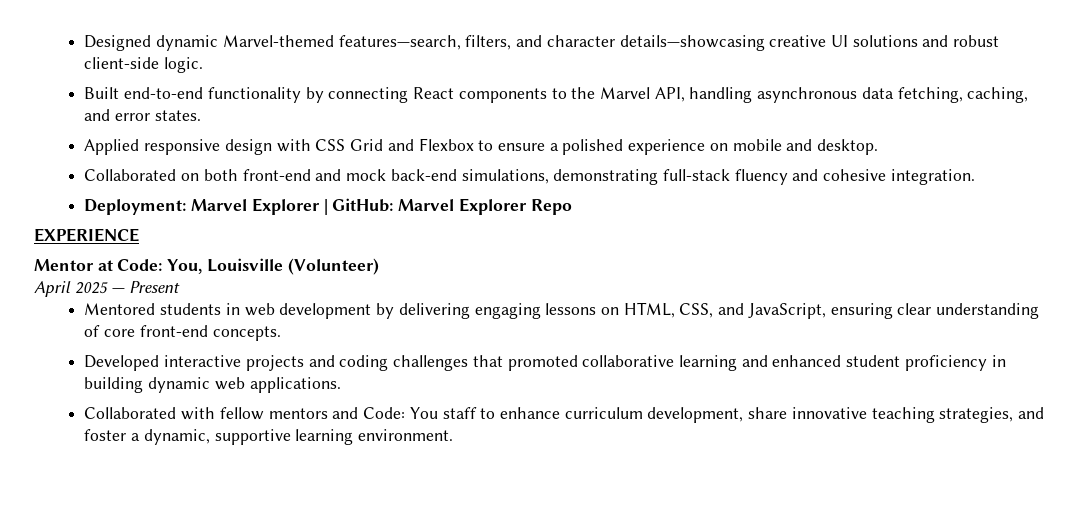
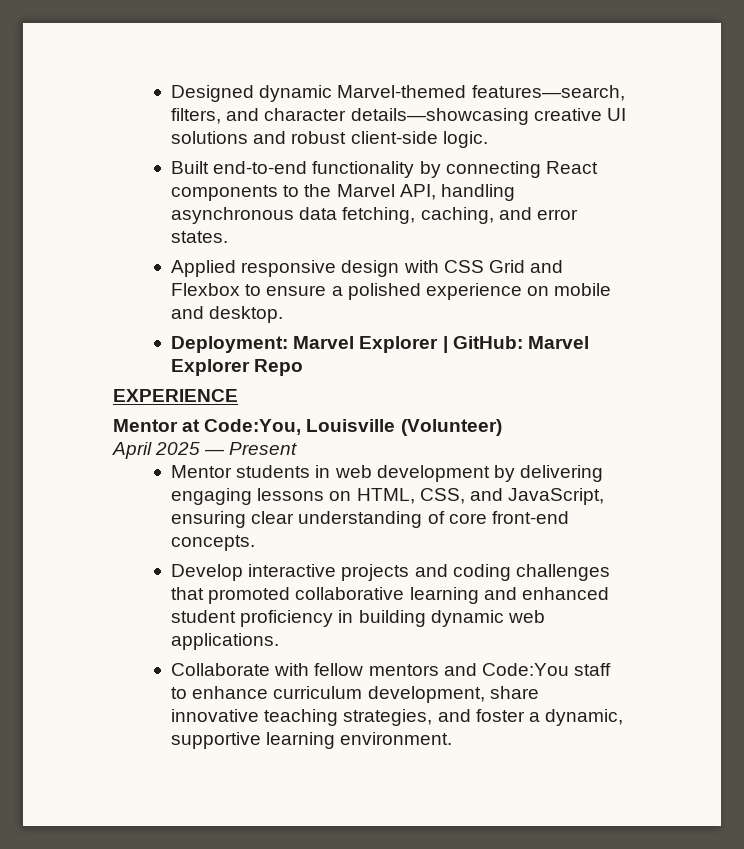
- Collaborated on both front-end and mock back-end simulations, demonstrating full-stack fluency and cohesive integration.
- Mentor at Code: You, Louisville (Volunteer)
+ Mentor at Code:You, Louisville (Volunteer)
- Mentored students in web development by delivering engaging lessons on HTML, CSS, and JavaScript, ensuring clear understanding of core front-end concepts.
+ Mentor students in web development by delivering engaging lessons on HTML, CSS, and JavaScript, ensuring clear understanding of core front-end concepts.
- Developed interactive projects and coding challenges that promoted collaborative learning and enhanced student proficiency in building dynamic web applications.
+ Develop interactive projects and coding challenges that promoted collaborative learning and enhanced student proficiency in building dynamic web applications.
- Collaborated with fellow mentors and Code: You staff to enhance curriculum development, share innovative teaching strategies, and foster a dynamic, supportive learning environment.
+ Collaborate with fellow mentors and Code:You staff to enhance curriculum development, share innovative teaching strategies, and foster a dynamic, supportive learning environment.

